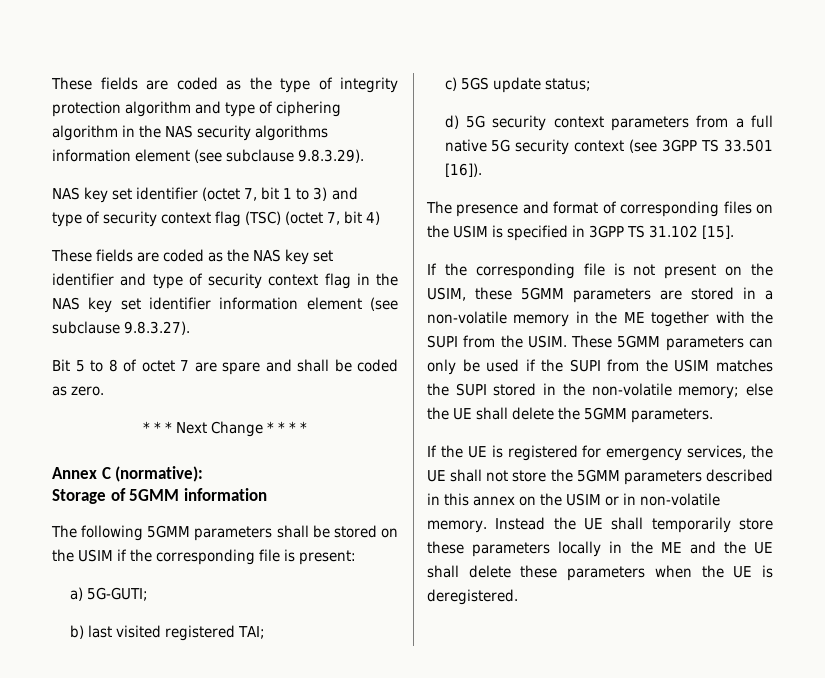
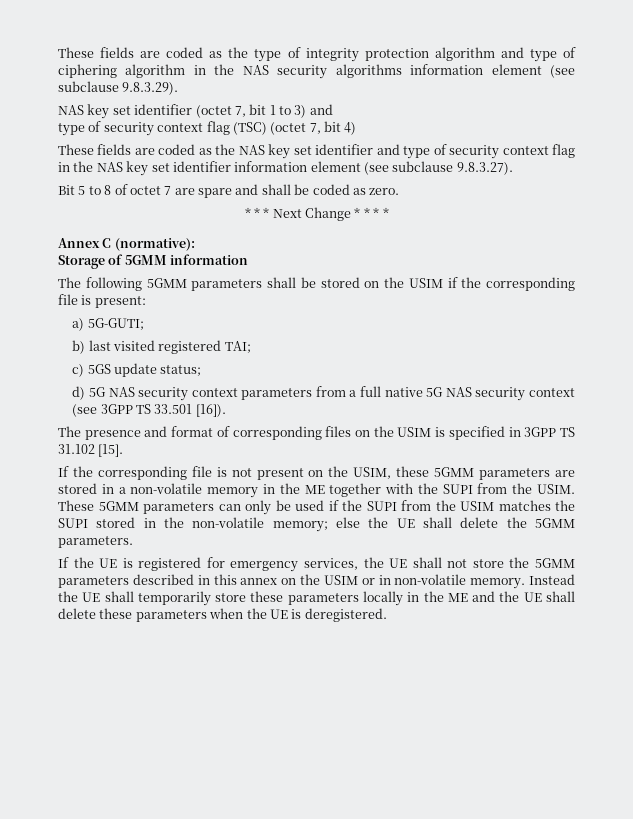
- d) 5G security context parameters from a full native 5G security context (see 3GPP TS 33.501 [16]).
+ d) 5G NAS security context parameters from a full native 5G NAS security context (see 3GPP TS 33.501 [16]).

